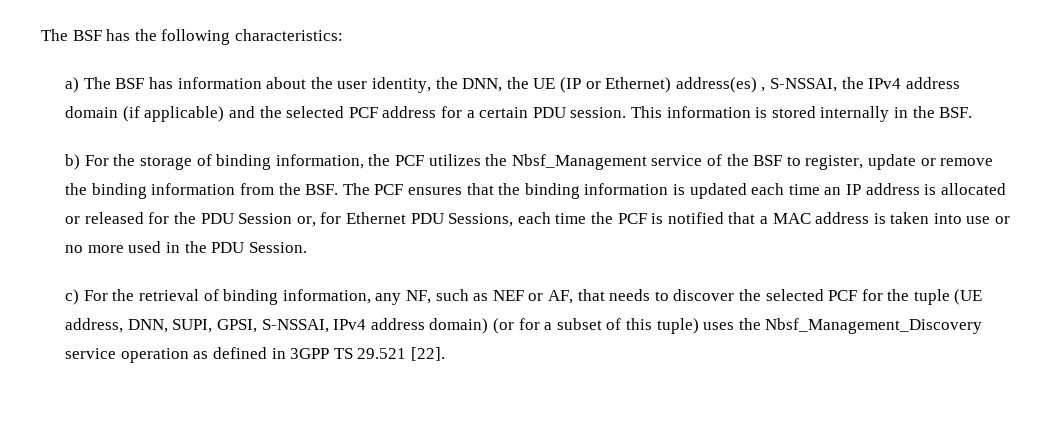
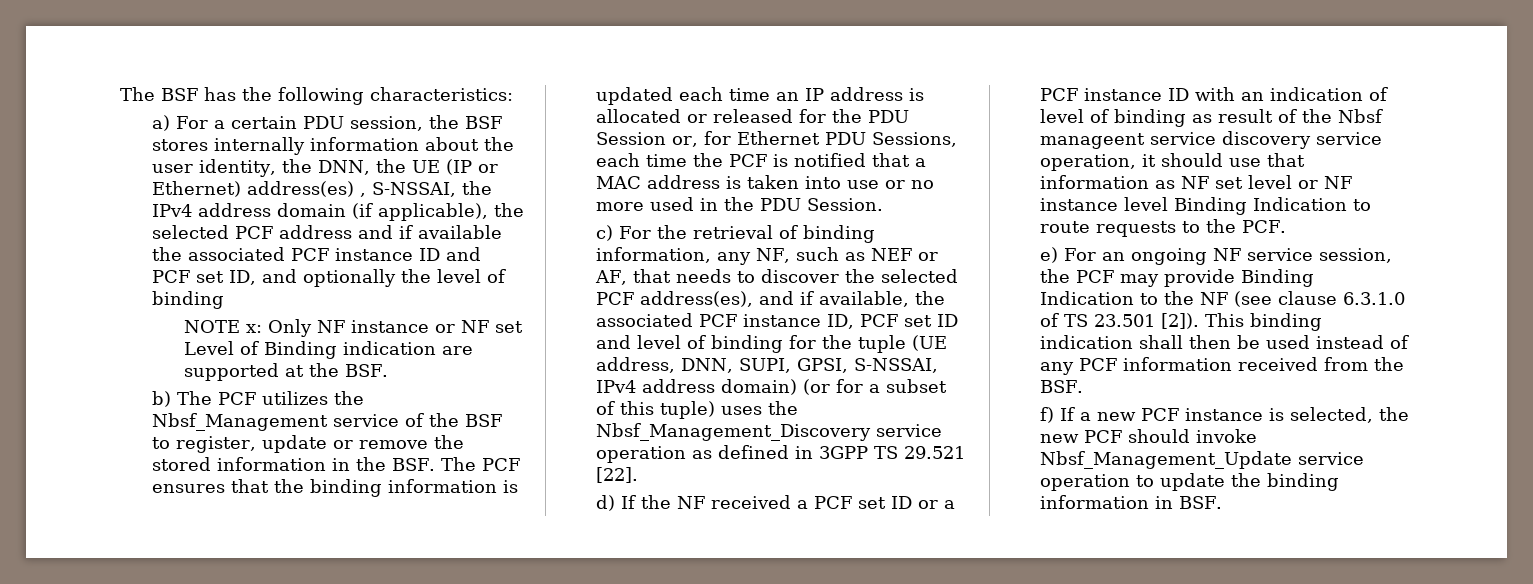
- a) The BSF has information about the user identity, the DNN, the UE (IP or Ethernet) address(es) , S-NSSAI, the IPv4 address domain (if applicable) and the selected PCF address for a certain PDU session. This information is stored internally in the BSF.
- b) For the storage of binding information, the PCF utilizes the Nbsf_Management service of the BSF to register, update or remove the binding information from the BSF. The PCF ensures that the binding information is updated each time an IP address is allocated or released for the PDU Session or, for Ethernet PDU Sessions, each time the PCF is notified that a MAC address is taken into use or no more used in the PDU Session.
+ a) For a certain PDU session, the BSF stores internally information about the user identity, the DNN, the UE (IP or Ethernet) address(es) , S-NSSAI, the IPv4 address domain (if applicable), the selected PCF address and if available the associated PCF instance ID and PCF set ID, and optionally the level of binding
+ NOTE x: Only NF instance or NF set Level of Binding indication are supported at the BSF.
+ b) The PCF utilizes the Nbsf_Management service of the BSF to register, update or remove the stored information in the BSF. The PCF ensures that the binding information is updated each time an IP address is allocated or released for the PDU Session or, for Ethernet PDU Sessions, each time the PCF is notified that a MAC address is taken into use or no more used in the PDU Session.
- c) For the retrieval of binding information, any NF, such as NEF or AF, that needs to discover the selected PCF for the tuple (UE address, DNN, SUPI, GPSI, S-NSSAI, IPv4 address domain) (or for a subset of this tuple) uses the Nbsf_Management_Discovery service operation as defined in 3GPP TS 29.521 [22].
+ c) For the retrieval of binding information, any NF, such as NEF or AF, that needs to discover the selected PCF address(es), and if available, the associated PCF instance ID, PCF set ID and level of binding for the tuple (UE address, DNN, SUPI, GPSI, S-NSSAI, IPv4 address domain) (or for a subset of this tuple) uses the Nbsf_Management_Discovery service operation as defined in 3GPP TS 29.521 [22].
+ d) If the NF received a PCF set ID or a PCF instance ID with an indication of level of binding as result of the Nbsf manageent service discovery service operation, it should use that information as NF set level or NF instance level Binding Indication to route requests to the PCF.
+ e) For an ongoing NF service session, the PCF may provide Binding Indication to the NF (see clause 6.3.1.0 of TS 23.501 [2]). This binding indication shall then be used instead of any PCF information received from the BSF.
+ f) If a new PCF instance is selected, the new PCF should invoke Nbsf_Management_Update service operation to update the binding information in BSF.

